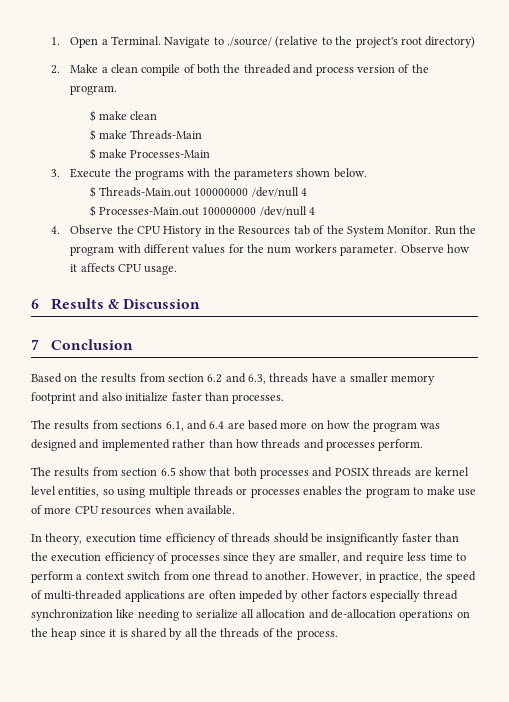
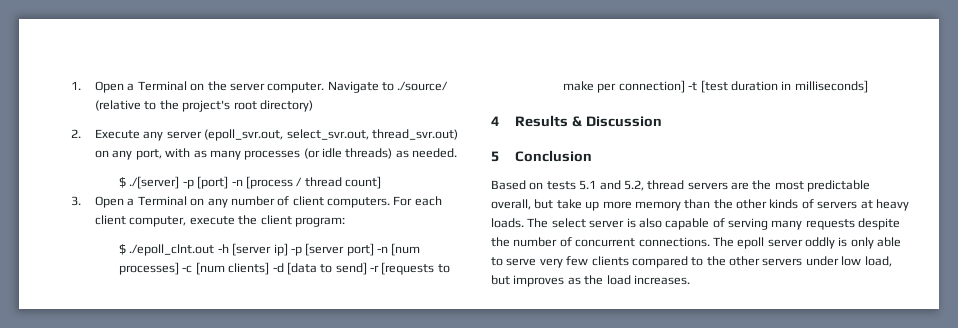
- 1. Open a Terminal.
+ 1. Open a Terminal on the server computer.
- 2. Make a clean compile of both the threaded and process version of the program.
- $ make clean
- $ make Threads-Main
- $ make Processes-Main
- 3. Execute the programs with the parameters shown below.
- $ Threads-Main.out 100000000 /dev/null 4
- $ Processes-Main.out 100000000 /dev/null 4
- 4. Observe the CPU History in the Resources tab of the System Monitor. Run the program with different values for the num workers parameter. Observe how it affects CPU usage.
- 6 Results & Discussion
+ 2. Execute any server (epoll_svr.out, select_svr.out, thread_svr.out) on any port, with as many processes (or idle threads) as needed.
+ $ ./[server] -p [port] -n [process / thread count]
+ 3. Open a Terminal on any number of client computers. For each client computer, execute the client program:
+ $ ./epoll_clnt.out -h [server ip] -p [server port] -n [num processes] -c [num clients] -d [data to send] -r [requests to make per connection] -t [test duration in milliseconds]
+ 4 Results & Discussion
- 7 Conclusion
+ 5 Conclusion
- Based on the results from section 6.2 and 6.3, threads have a smaller memory footprint and also initialize faster than processes.
- The results from sections 6.1, and 6.4 are based more on how the program was designed and implemented rather than how threads and processes perform.
- The results from section 6.5 show that both processes and POSIX threads are kernel level entities, so using multiple threads or processes enables the program to make use of more CPU resources when available.
- In theory, execution time efficiency of threads should be insignificantly faster than the execution efficiency of processes since they are smaller, and require less time to perform a context switch from one thread to another. However, in practice, the speed of multi-threaded applications are often impeded by other factors especially thread synchronization like needing to serialize all allocation and de-allocation operations on the heap since it is shared by all the threads of the process.
+ Based on tests 5.1 and 5.2, thread servers are the most predictable overall, but take up more memory than the other kinds of servers at heavy loads. The select server is also capable of serving many requests despite the number of concurrent connections. The epoll server oddly is only able to serve very few clients compared to the other servers under low load, but improves as the load increases.

